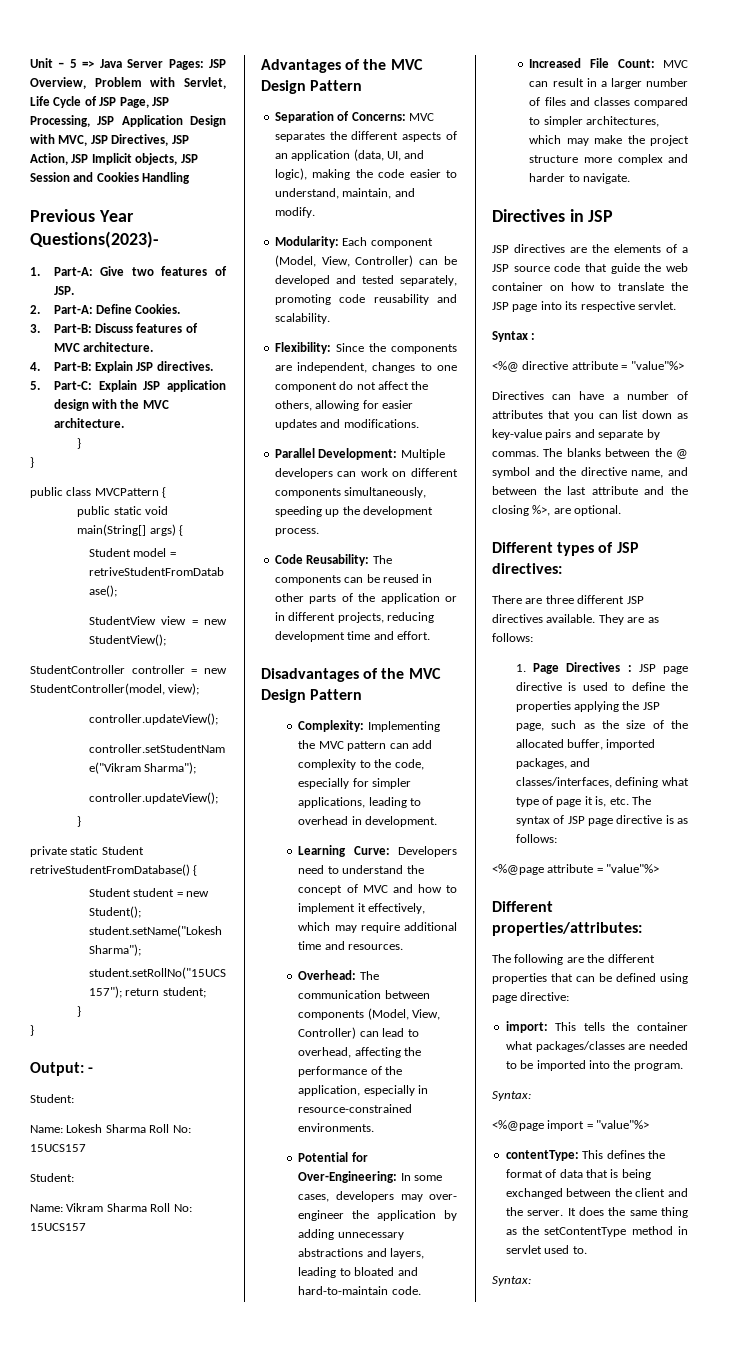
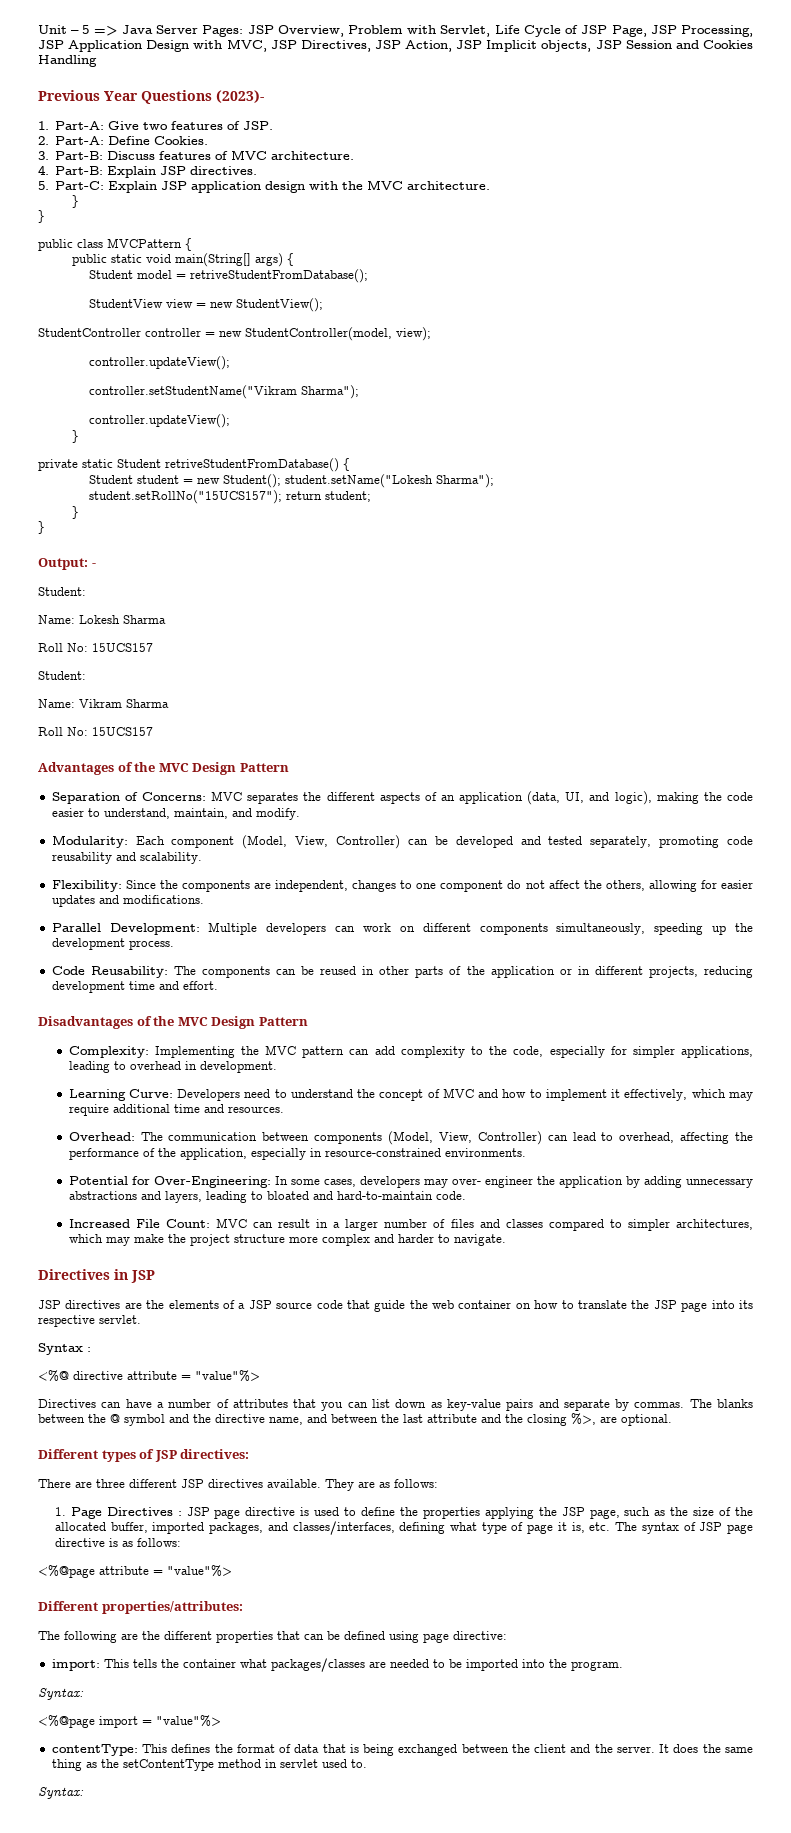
- Previous Year Questions(2023)-
+ Previous Year Questions (2023)-
- Name: Lokesh Sharma Roll No: 15UCS157
+ Name: Lokesh Sharma
+ Roll No: 15UCS157
- Name: Vikram Sharma Roll No: 15UCS157
+ Name: Vikram Sharma
+ Roll No: 15UCS157

